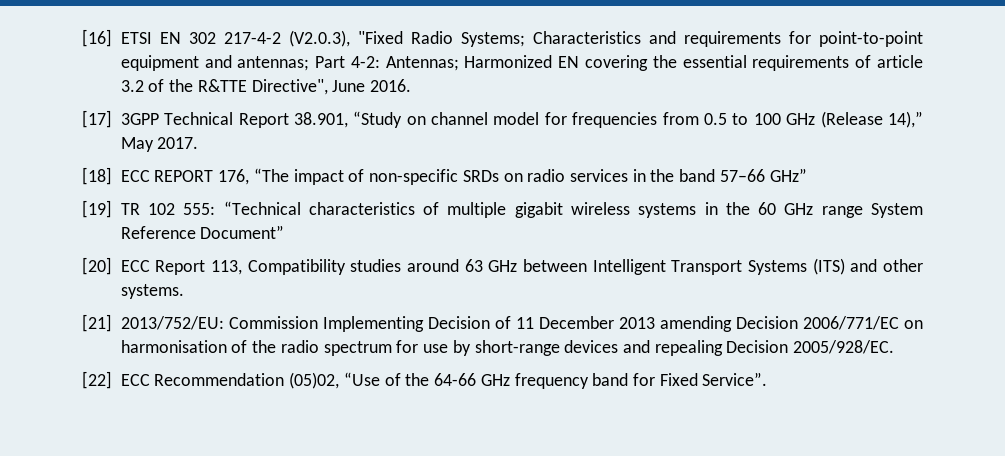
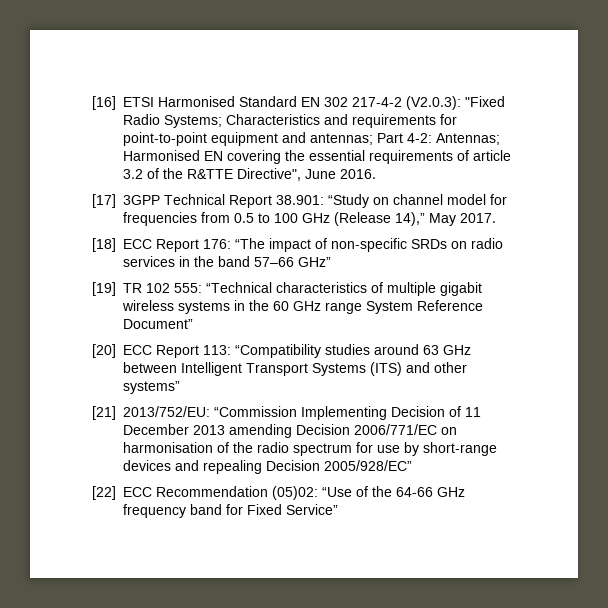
- [16] ETSI EN 302 217-4-2 (V2.0.3), "Fixed Radio Systems; Characteristics and requirements for point-to-point equipment and antennas; Part 4-2: Antennas; Harmonized EN covering the essential requirements of article 3.2 of the R&TTE Directive", June 2016.
+ [16] ETSI Harmonised Standard EN 302 217-4-2 (V2.0.3): "Fixed Radio Systems; Characteristics and requirements for point-to-point equipment and antennas; Part 4-2: Antennas; Harmonised EN covering the essential requirements of article 3.2 of the R&TTE Directive", June 2016.
- [17] 3GPP Technical Report 38.901, “Study on channel model for frequencies from 0.5 to 100 GHz (Release 14),” May 2017.
+ [17] 3GPP Technical Report 38.901: “Study on channel model for frequencies from 0.5 to 100 GHz (Release 14),” May 2017.
- [18] ECC REPORT 176, “The impact of non-specific SRDs on radio services in the band 57–66 GHz”
+ [18] ECC Report 176: “The impact of non-specific SRDs on radio services in the band 57–66 GHz”
- [20] ECC Report 113, Compatibility studies around 63 GHz between Intelligent Transport Systems (ITS) and other systems.
+ [20] ECC Report 113: “Compatibility studies around 63 GHz between Intelligent Transport Systems (ITS) and other systems”
- [21] 2013/752/EU: Commission Implementing Decision of 11 December 2013 amending Decision 2006/771/EC on harmonisation of the radio spectrum for use by short-range devices and repealing Decision 2005/928/EC.
+ [21] 2013/752/EU: “Commission Implementing Decision of 11 December 2013 amending Decision 2006/771/EC on harmonisation of the radio spectrum for use by short-range devices and repealing Decision 2005/928/EC”
- [22] ECC Recommendation (05)02, “Use of the 64-66 GHz frequency band for Fixed Service”.
+ [22] ECC Recommendation (05)02: “Use of the 64-66 GHz frequency band for Fixed Service”

